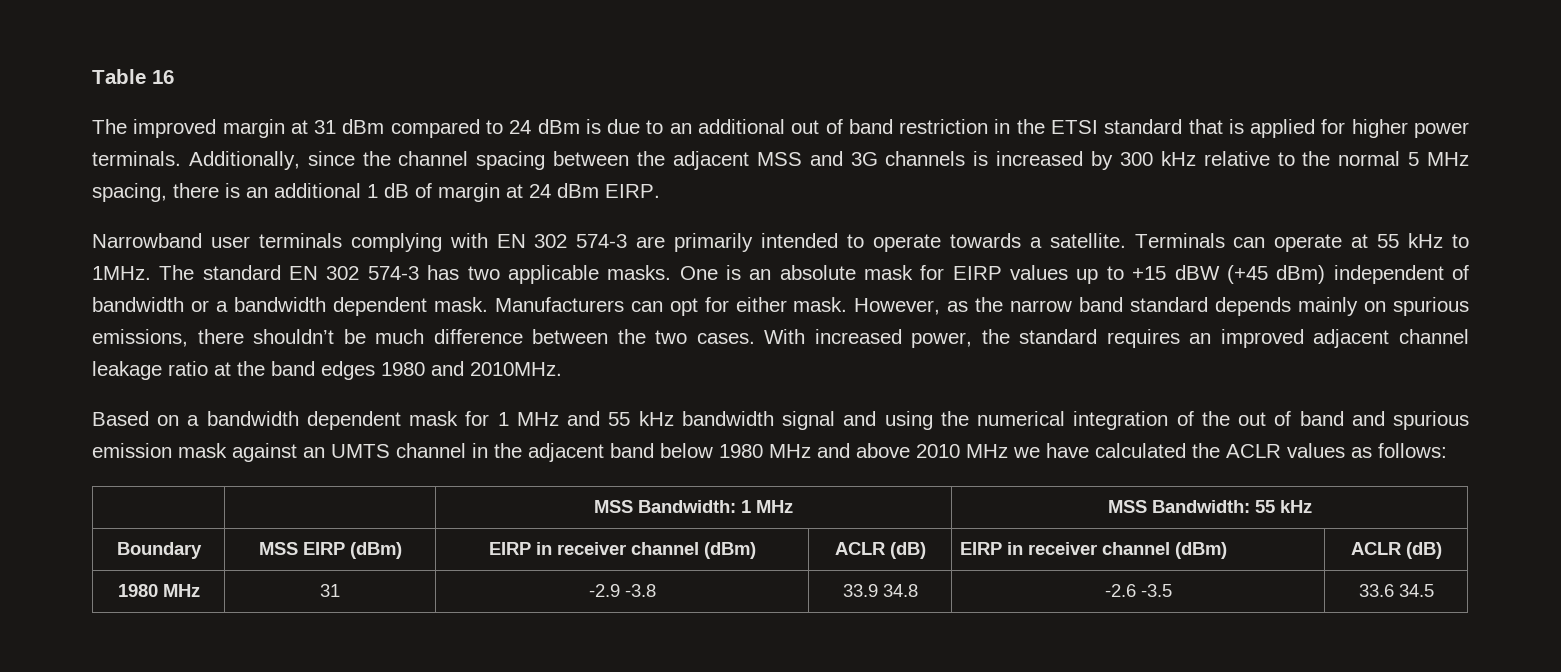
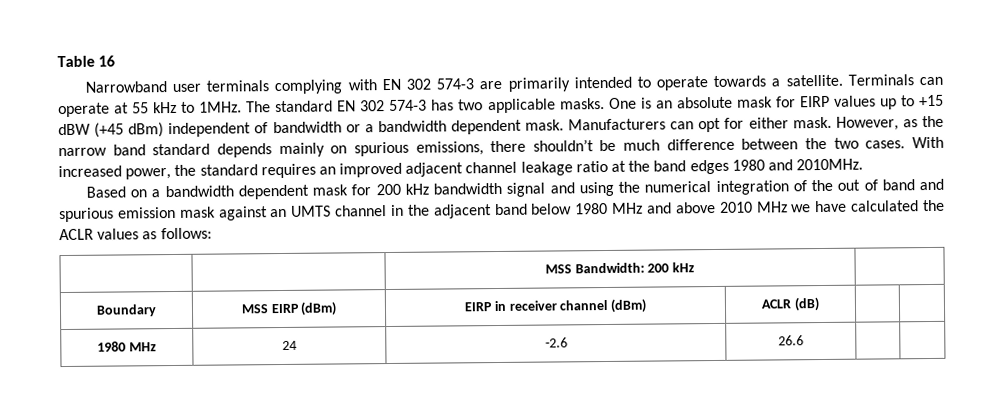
- The improved margin at 31 dBm compared to 24 dBm is due to an additional out of band restriction in the ETSI standard that is applied for higher power terminals. Additionally, since the channel spacing between the adjacent MSS and 3G channels is increased by 300 kHz relative to the normal 5 MHz spacing, there is an additional 1 dB of margin at 24 dBm EIRP.
- Based on a bandwidth dependent mask for 1 MHz and 55 kHz bandwidth signal and using the numerical integration of the out of band and spurious emission mask against an UMTS channel in the adjacent band below 1980 MHz and above 2010 MHz we have calculated the ACLR values as follows:
+ Based on a bandwidth dependent mask for 200 kHz bandwidth signal and using the numerical integration of the out of band and spurious emission mask against an UMTS channel in the adjacent band below 1980 MHz and above 2010 MHz we have calculated the ACLR values as follows:
- | | MSS Bandwidth: 1 MHz | MSS Bandwidth: 55 kHz
+ | | MSS Bandwidth: 200 kHz |
- Boundary | MSS EIRP (dBm) | EIRP in receiver channel (dBm) | ACLR (dB) | EIRP in receiver channel (dBm) | ACLR (dB)
- 1980 MHz | 31 | -2.9 -3.8 | 33.9 34.8 | -2.6 -3.5 | 33.6 34.5
+ Boundary | MSS EIRP (dBm) | EIRP in receiver channel (dBm) | ACLR (dB) | |
+ 1980 MHz | 24 | -2.6 | 26.6 | |

